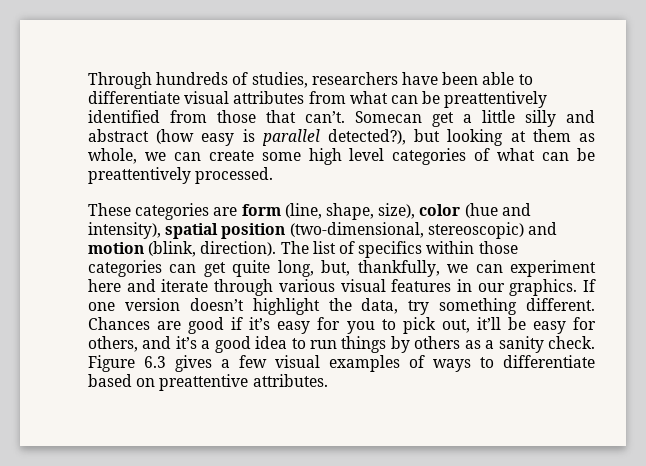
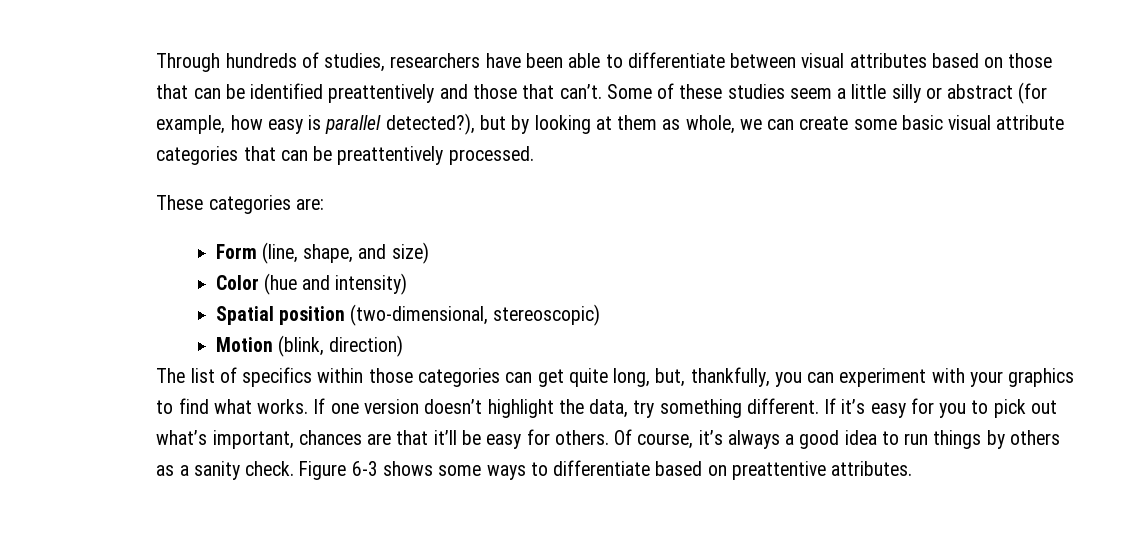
- Through hundreds of studies, researchers have been able to differentiate visual attributes from what can be preattentively identified from those that can’t. Somecan get a little silly and abstract (how easy is parallel detected?), but looking at them as whole, we can create some high level categories of what can be preattentively processed.
+ Through hundreds of studies, researchers have been able to differentiate between visual attributes based on those that can be identified preattentively and those that can’t. Some of these studies seem a little silly or abstract (for example, how easy is parallel detected?), but by looking at them as whole, we can create some basic visual attribute categories that can be preattentively processed.
- These categories are form (line, shape, size), color (hue and intensity), spatial position (two-dimensional, stereoscopic) and motion (blink, direction). The list of specifics within those categories can get quite long, but, thankfully, we can experiment here and iterate through various visual features in our graphics.
+ These categories are:
+ Form (line, shape, and size)
+ Color (hue and intensity)
+ Spatial position (two-dimensional, stereoscopic)
+ Motion (blink, direction)
+ The list of specifics within those categories can get quite long, but, thankfully, you can experiment with your graphics to find what works.
- Chances are good if it’s easy for you to pick out, it’ll be easy for others, and it’s a good idea to run things by others as a sanity check.
+ If it’s easy for you to pick out what’s important, chances are that it’ll be easy for others. Of course, it’s always a good idea to run things by others as a sanity check.
- Figure 6.3 gives a few visual examples of ways to differentiate based on preattentive attributes.
+ Figure 6-3 shows some ways to differentiate based on preattentive attributes.

